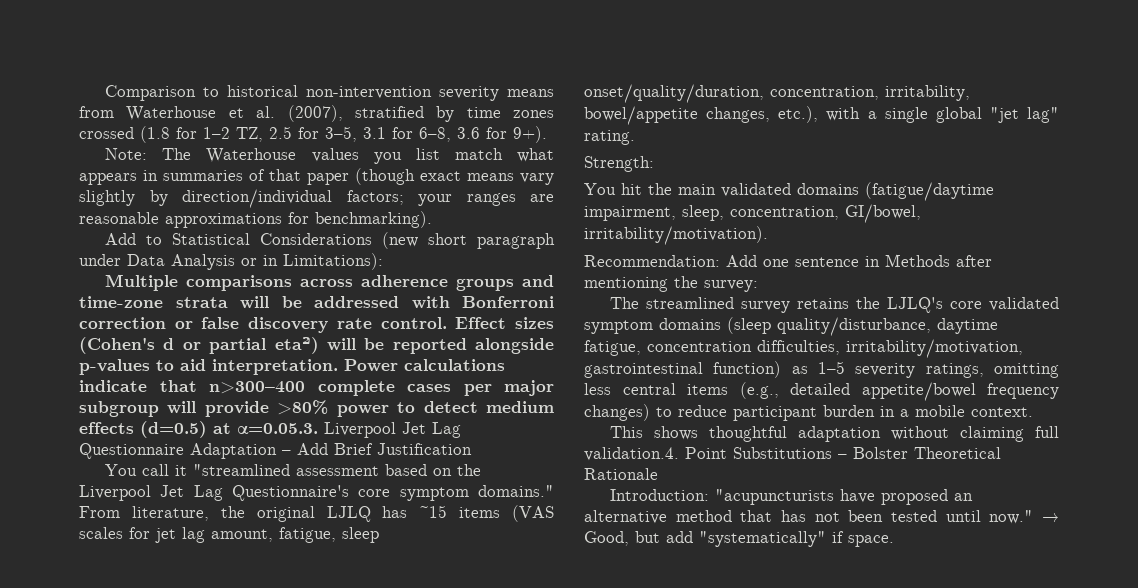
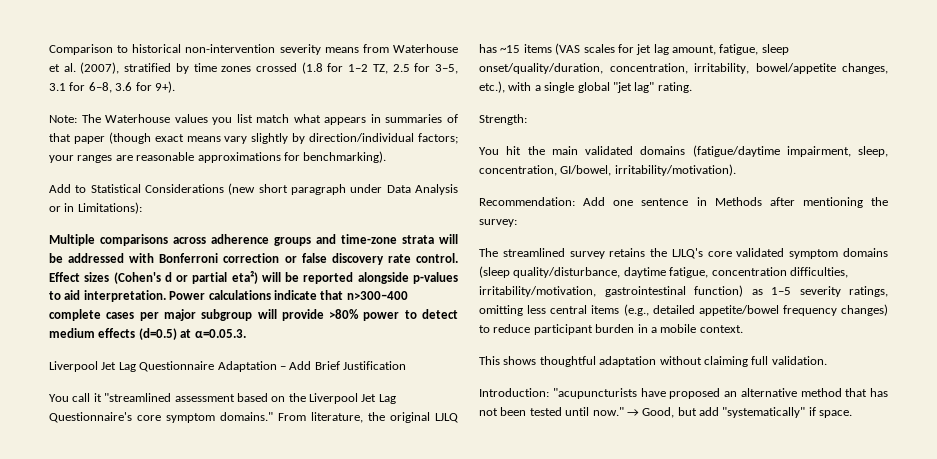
- Power calculations indicate that n>300–400 complete cases per major subgroup will provide >80% power to detect medium effects (d=0.5) at α=0.05.3. Liverpool Jet Lag Questionnaire Adaptation – Add Brief Justification
+ Power calculations indicate that n>300–400 complete cases per major subgroup will provide >80% power to detect medium effects (d=0.5) at α=0.05.3.
+ Liverpool Jet Lag Questionnaire Adaptation – Add Brief Justification
- This shows thoughtful adaptation without claiming full validation.4. Point Substitutions – Bolster Theoretical Rationale
+ This shows thoughtful adaptation without claiming full validation.

